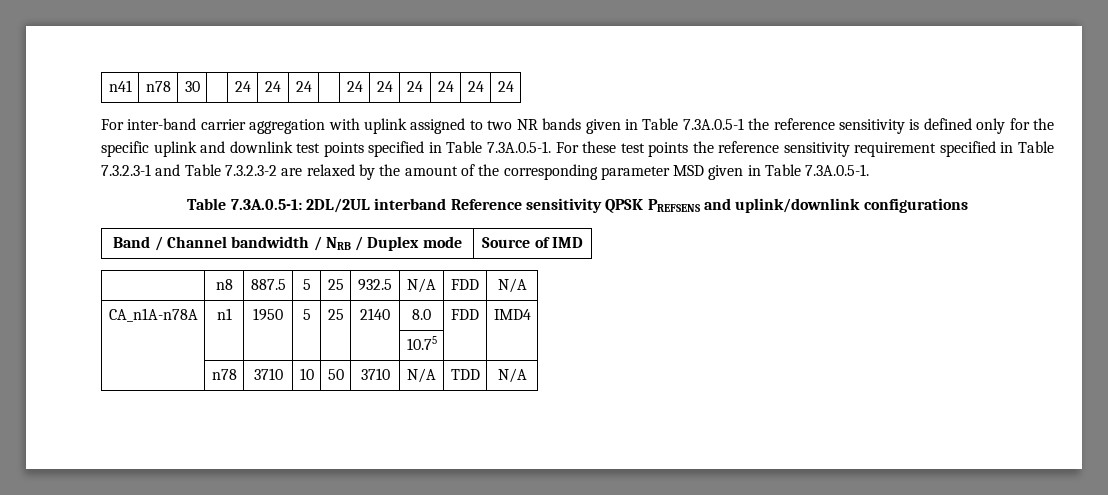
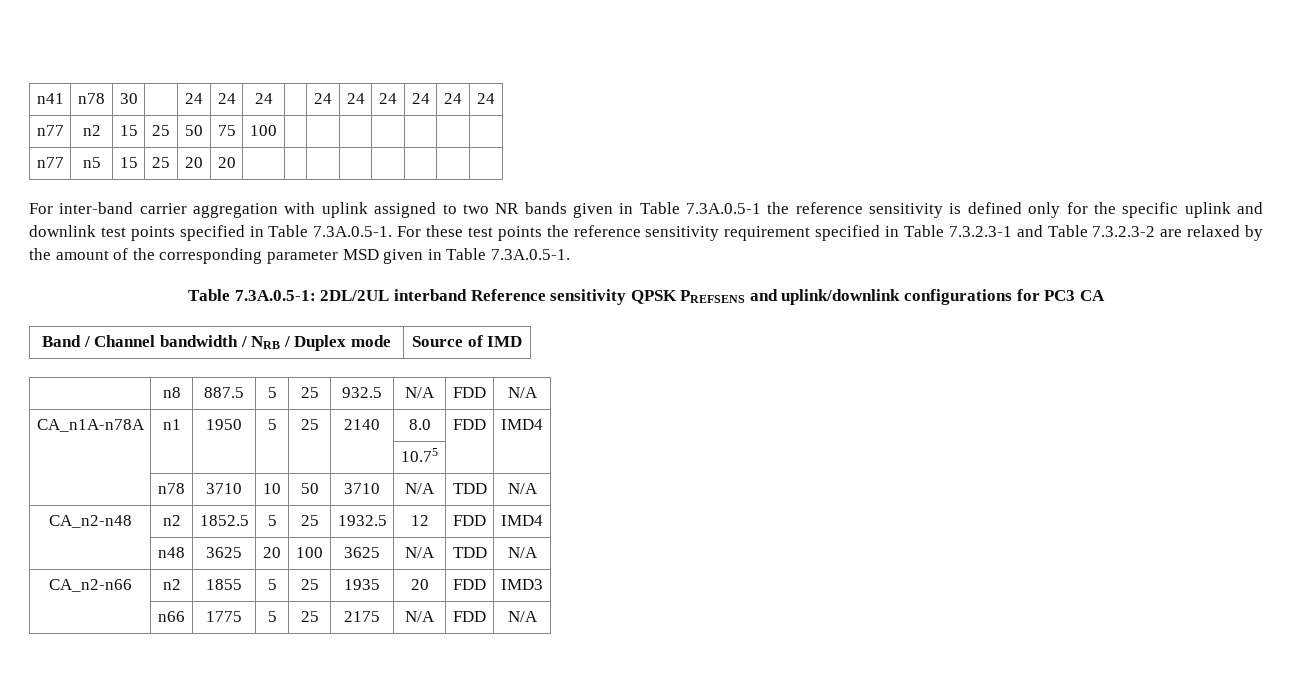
+ n77 | n2 | 15 | 25 | 50 | 75 | 100 | | | | | | |
+ n77 | n5 | 15 | 25 | 20 | 20 | | | | | | | |
- Table 7.3A.0.5-1: 2DL/2UL interband Reference sensitivity QPSK PREFSENS and uplink/downlink configurations
+ Table 7.3A.0.5-1: 2DL/2UL interband Reference sensitivity QPSK PREFSENS and uplink/downlink configurations for PC3 CA
+ CA_n2-n48 | n2 | 1852.5 | 5 | 25 | 1932.5 | 12 | FDD | IMD4
+ | n48 | 3625 | 20 | 100 | 3625 | N/A | TDD | N/A
+ CA_n2-n66 | n2 | 1855 | 5 | 25 | 1935 | 20 | FDD | IMD3
+ | n66 | 1775 | 5 | 25 | 2175 | N/A | FDD | N/A

